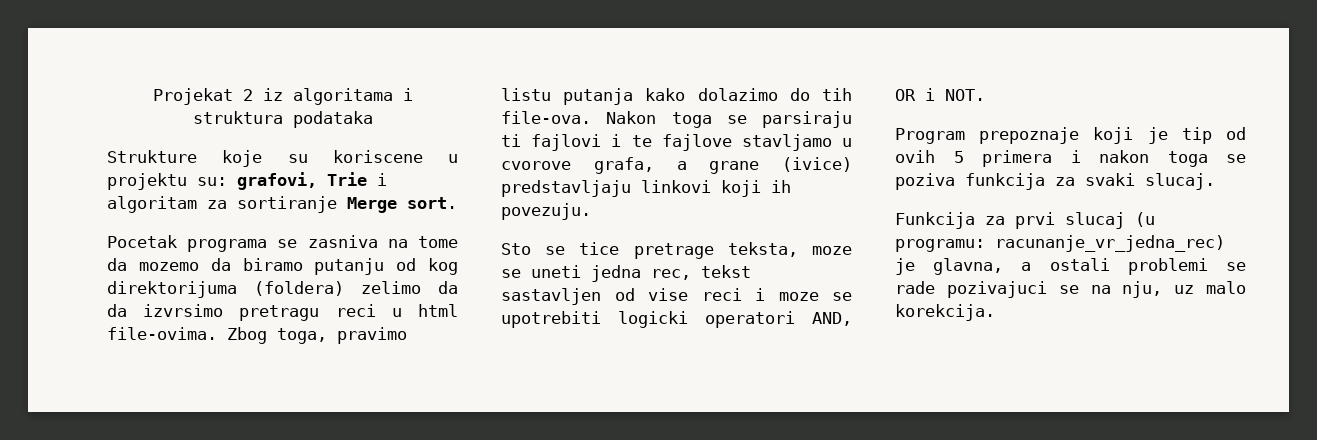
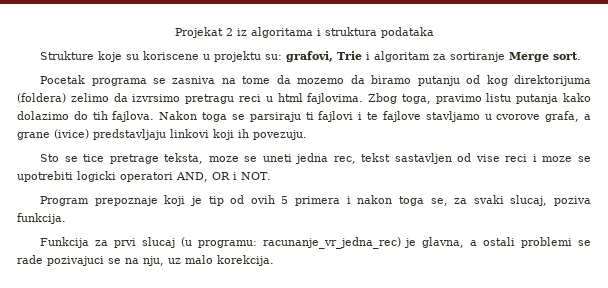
- Pocetak programa se zasniva na tome da mozemo da biramo putanju od kog direktorijuma (foldera) zelimo da da izvrsimo pretragu reci u html file-ovima.
+ Pocetak programa se zasniva na tome da mozemo da biramo putanju od kog direktorijuma (foldera) zelimo da izvrsimo pretragu reci u html fajlovima.
- Zbog toga, pravimo listu putanja kako dolazimo do tih file-ova.
+ Zbog toga, pravimo listu putanja kako dolazimo do tih fajlova.
- Program prepoznaje koji je tip od ovih 5 primera i nakon toga se poziva funkcija za svaki slucaj.
+ Program prepoznaje koji je tip od ovih 5 primera i nakon toga se, za svaki slucaj, poziva funkcija.

